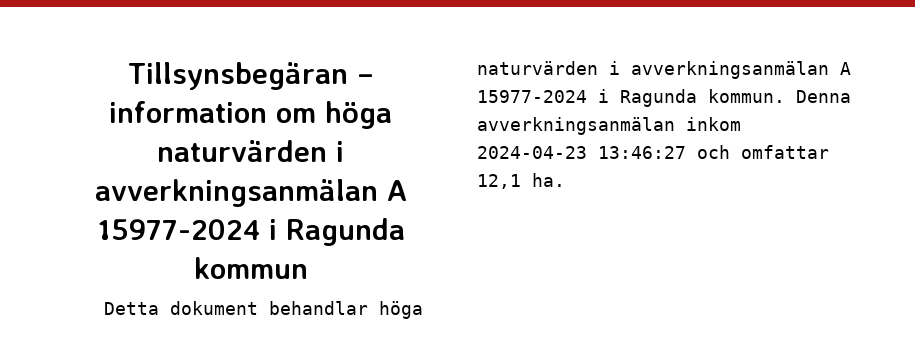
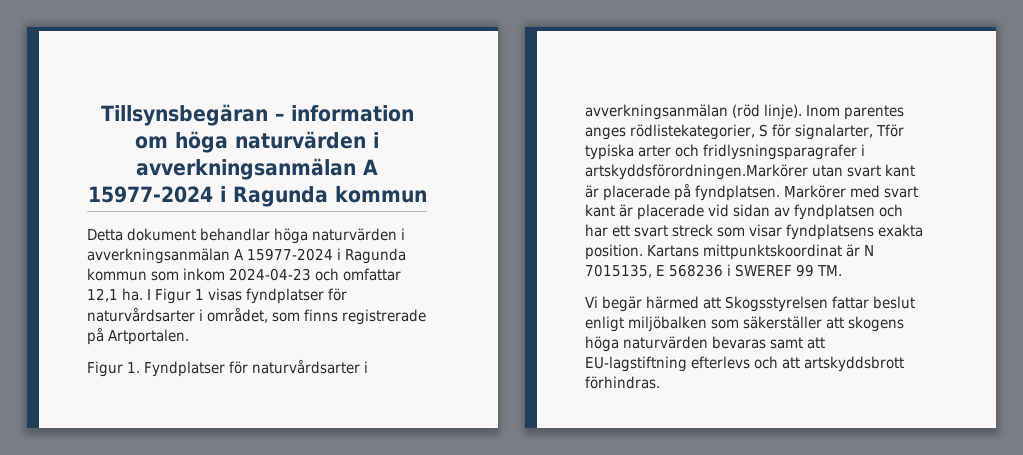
- Detta dokument behandlar höga naturvärden i avverkningsanmälan A 15977-2024 i Ragunda kommun. Denna avverkningsanmälan inkom 2024-04-23 13:46:27 och omfattar 12,1 ha.
+ Detta dokument behandlar höga naturvärden i avverkningsanmälan A 15977-2024 i Ragunda kommun som inkom 2024-04-23 och omfattar 12,1 ha.
+ I Figur 1 visas fyndplatser för naturvårdsarter i området, som finns registrerade på Artportalen.
+ Figur 1. Fyndplatser för naturvårdsarter i avverkningsanmälan (röd linje). Inom parentes anges rödlistekategorier, S för signalarter, Tför typiska arter och fridlysningsparagrafer i artskyddsförordningen.Markörer utan svart kant är placerade på fyndplatsen. Markörer med svart kant är placerade vid sidan av fyndplatsen och har ett svart streck som visar fyndplatsens exakta position. Kartans mittpunktskoordinat är N 7015135, E 568236 i SWEREF 99 TM.
+ Vi begär härmed att Skogsstyrelsen fattar beslut enligt miljöbalken som säkerställer att skogens höga naturvärden bevaras samt att EU-lagstiftning efterlevs och att artskyddsbrott förhindras.

